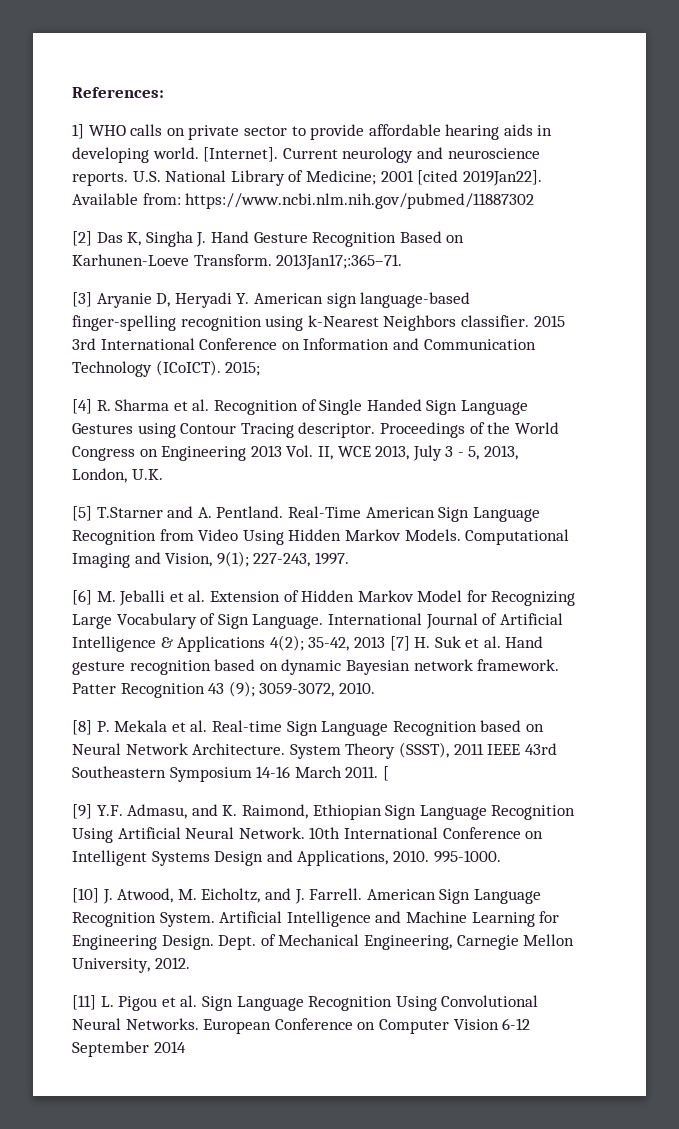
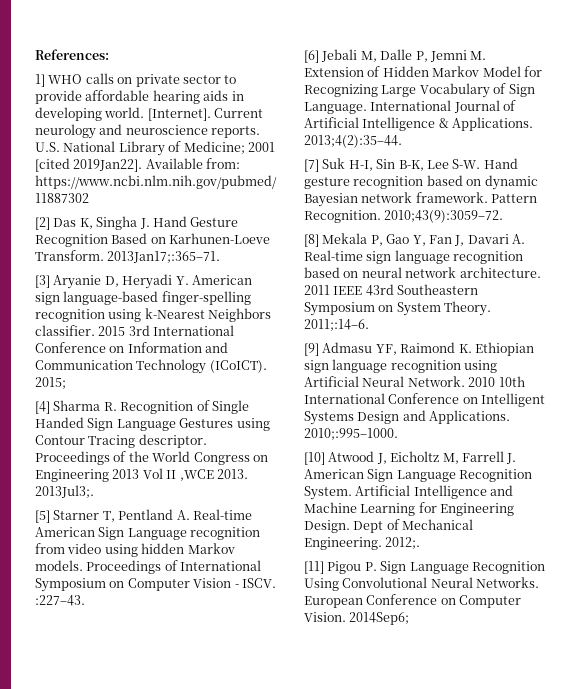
- [4] R. Sharma et al. Recognition of Single Handed Sign Language Gestures using Contour Tracing descriptor.
+ [4] Sharma R. Recognition of Single Handed Sign Language Gestures using Contour Tracing descriptor.
- Proceedings of the World Congress on Engineering 2013 Vol. II, WCE 2013, July 3 - 5, 2013, London, U.K.
- [5] T.Starner and A. Pentland. Real-Time American Sign Language Recognition from Video Using Hidden Markov Models. Computational Imaging and Vision, 9(1); 227-243, 1997.
- [6] M. Jeballi et al. Extension of Hidden Markov Model for Recognizing Large Vocabulary of Sign Language.
+ Proceedings of the World Congress on Engineering 2013 Vol II ,WCE 2013. 2013Jul3;.
+ [5] Starner T, Pentland A. Real-time American Sign Language recognition from video using hidden Markov models. Proceedings of International Symposium on Computer Vision - ISCV. :227–43.
+ [6] Jebali M, Dalle P, Jemni M. Extension of Hidden Markov Model for Recognizing Large Vocabulary of Sign Language.
- International Journal of Artificial Intelligence & Applications 4(2); 35-42, 2013 [7] H. Suk et al. Hand gesture recognition based on dynamic Bayesian network framework.
+ International Journal of Artificial Intelligence & Applications. 2013;4(2):35–44.
+ [7] Suk H-I, Sin B-K, Lee S-W. Hand gesture recognition based on dynamic Bayesian network framework.
- Patter Recognition 43 (9); 3059-3072, 2010.
- [8] P. Mekala et al. Real-time Sign Language Recognition based on Neural Network Architecture. System Theory (SSST), 2011 IEEE 43rd Southeastern Symposium 14-16 March 2011. [
- [9] Y.F. Admasu, and K. Raimond, Ethiopian Sign Language Recognition Using Artificial Neural Network.
+ Pattern Recognition. 2010;43(9):3059–72.
+ [8] Mekala P, Gao Y, Fan J, Davari A. Real-time sign language recognition based on neural network architecture. 2011 IEEE 43rd Southeastern Symposium on System Theory. 2011;:14–6.
+ [9] Admasu YF, Raimond K. Ethiopian sign language recognition using Artificial Neural Network.
- 10th International Conference on Intelligent Systems Design and Applications, 2010. 995-1000.
- [10] J. Atwood, M. Eicholtz, and J. Farrell. American Sign Language Recognition System.
+ 2010 10th International Conference on Intelligent Systems Design and Applications. 2010;:995–1000.
+ [10] Atwood J, Eicholtz M, Farrell J. American Sign Language Recognition System.
- Dept. of Mechanical Engineering, Carnegie Mellon University, 2012.
- [11] L. Pigou et al. Sign Language Recognition Using Convolutional Neural Networks.
+ Dept of Mechanical Engineering. 2012;.
+ [11] Pigou P. Sign Language Recognition Using Convolutional Neural Networks.
- European Conference on Computer Vision 6-12 September 2014
+ European Conference on Computer Vision. 2014Sep6;

